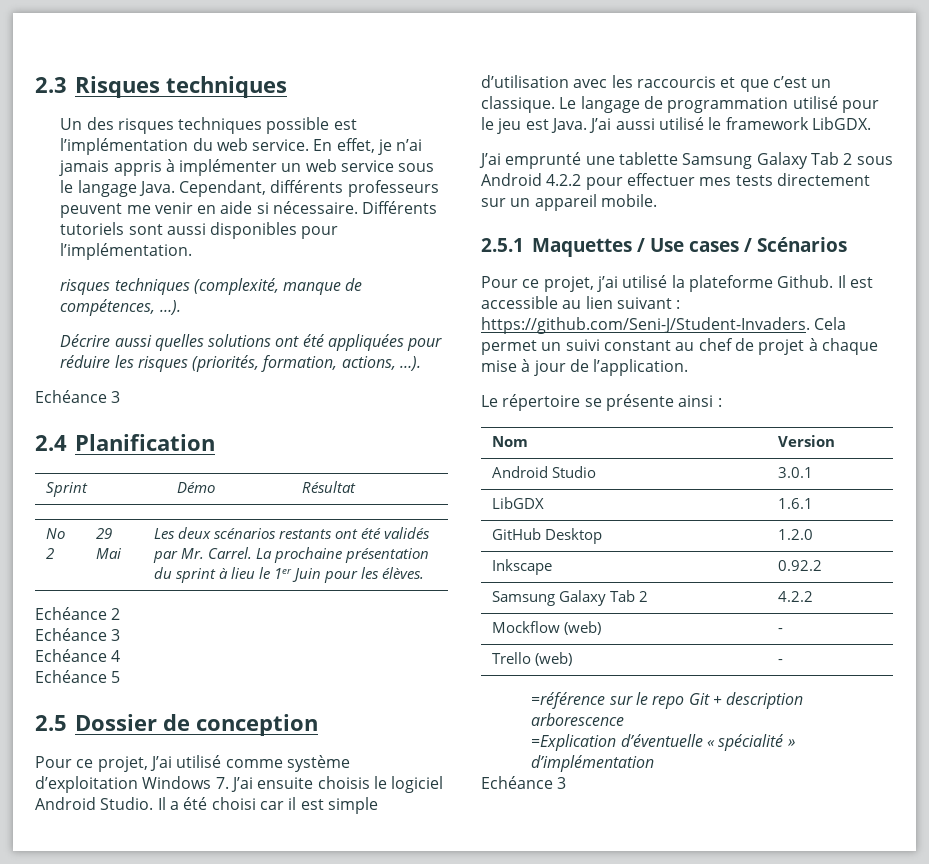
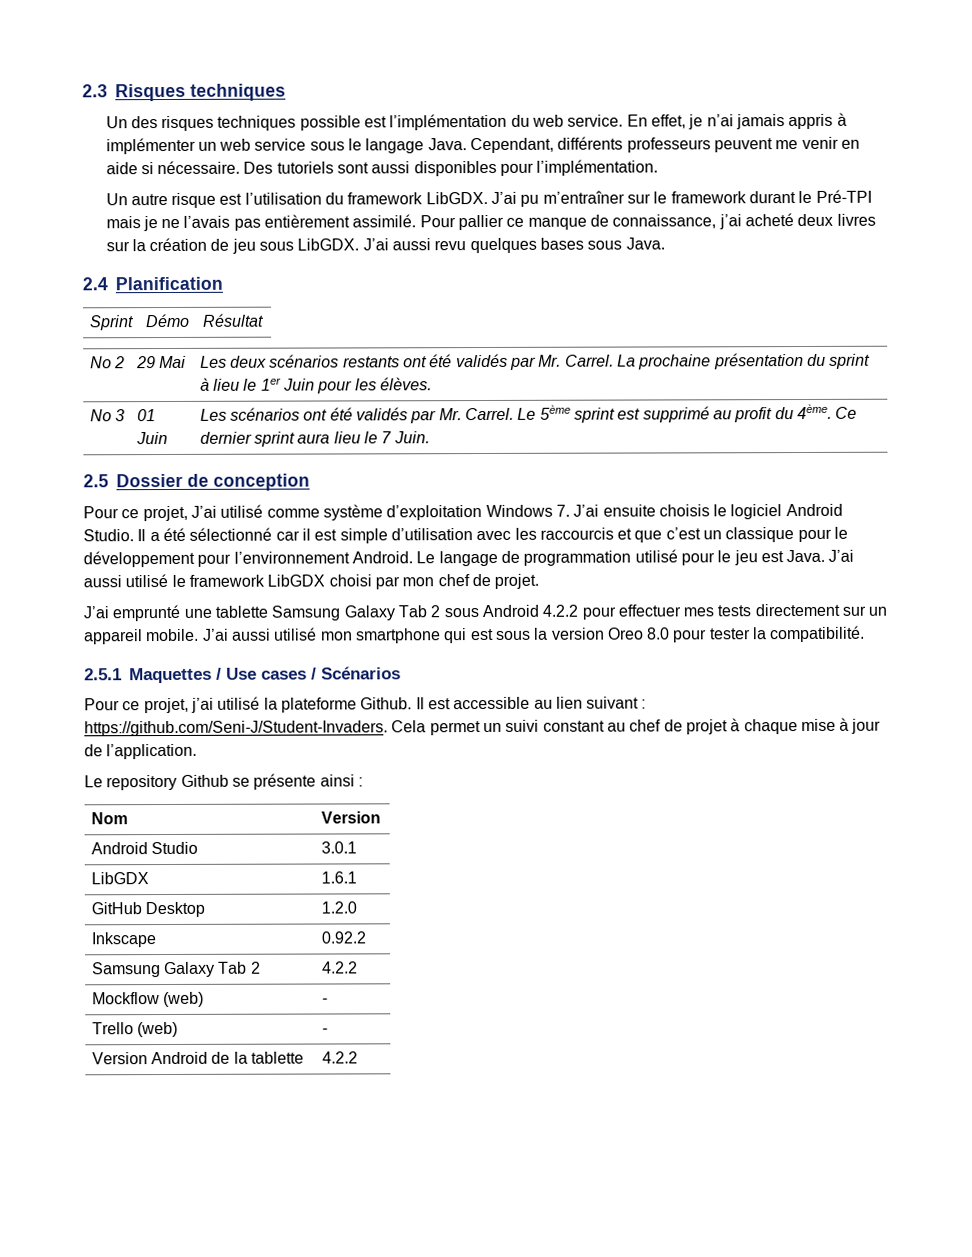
- Différents tutoriels sont aussi disponibles pour l’implémentation.
+ Des tutoriels sont aussi disponibles pour l’implémentation.
- risques techniques (complexité, manque de compétences, …).
- Décrire aussi quelles solutions ont été appliquées pour réduire les risques (priorités, formation, actions, …).
- Echéance 3
+ Un autre risque est l’utilisation du framework LibGDX. J’ai pu m’entraîner sur le framework durant le Pré-TPI mais je ne l’avais pas entièrement assimilé. Pour pallier ce manque de connaissance, j’ai acheté deux livres sur la création de jeu sous LibGDX. J’ai aussi revu quelques bases sous Java.
- Echéance 2
- Echéance 3
- Echéance 4
- Echéance 5
+ No 3 | 01 Juin | Les scénarios ont été validés par Mr. Carrel. Le 5ème sprint est supprimé au profit du 4ème. Ce dernier sprint aura lieu le 7 Juin.
- Il a été choisi car il est simple d’utilisation avec les raccourcis et que c’est un classique.
+ Il a été sélectionné car il est simple d’utilisation avec les raccourcis et que c’est un classique pour le développement pour l’environnement Android.
- J’ai aussi utilisé le framework LibGDX.
+ J’ai aussi utilisé le framework LibGDX choisi par mon chef de projet.
+ J’ai aussi utilisé mon smartphone qui est sous la version Oreo 8.0 pour tester la compatibilité.
- Le répertoire se présente ainsi :
+ Le repository Github se présente ainsi :
- =référence sur le repo Git + description arborescence
- =Explication d’éventuelle « spécialité » d’implémentation
- Echéance 3
+ Version Android de la tablette | 4.2.2

